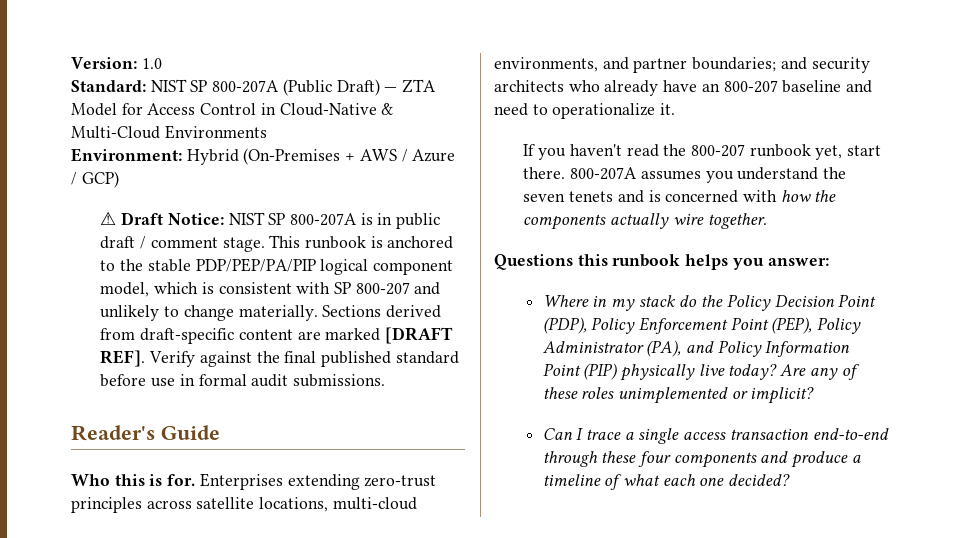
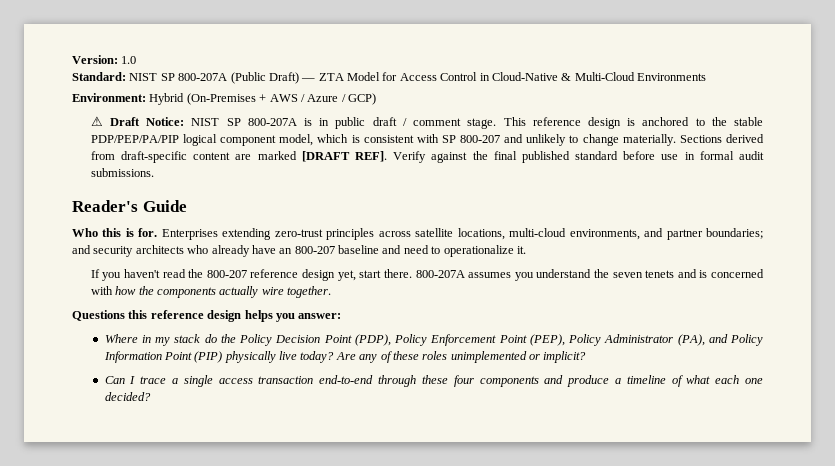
- This runbook is anchored to the stable PDP/PEP/PA/PIP logical component model, which is consistent with SP 800-207 and unlikely to change materially.
+ This reference design is anchored to the stable PDP/PEP/PA/PIP logical component model, which is consistent with SP 800-207 and unlikely to change materially.
- If you haven't read the 800-207 runbook yet, start there.
+ If you haven't read the 800-207 reference design yet, start there.
- Questions this runbook helps you answer:
+ Questions this reference design helps you answer:

